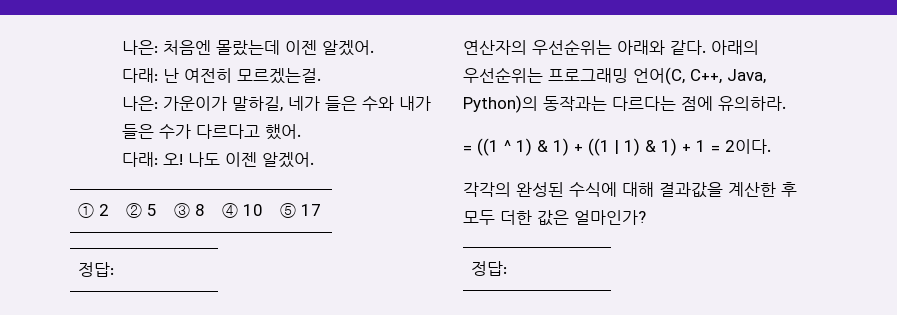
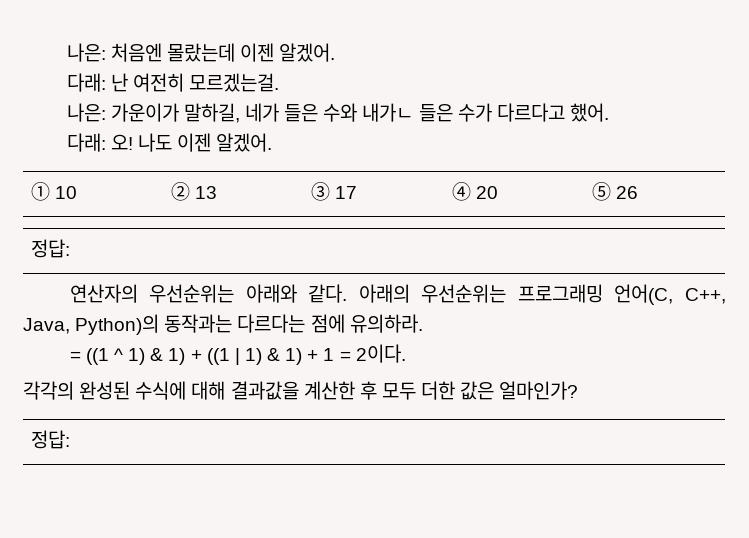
- 나은: 가운이가 말하길, 네가 들은 수와 내가 들은 수가 다르다고 했어.
+ 나은: 가운이가 말하길, 네가 들은 수와 내가ㄴ 들은 수가 다르다고 했어.
- ① 2 | ② 5 | ③ 8 | ④ 10 | ⑤ 17
+ ① 10 | ② 13 | ③ 17 | ④ 20 | ⑤ 26

